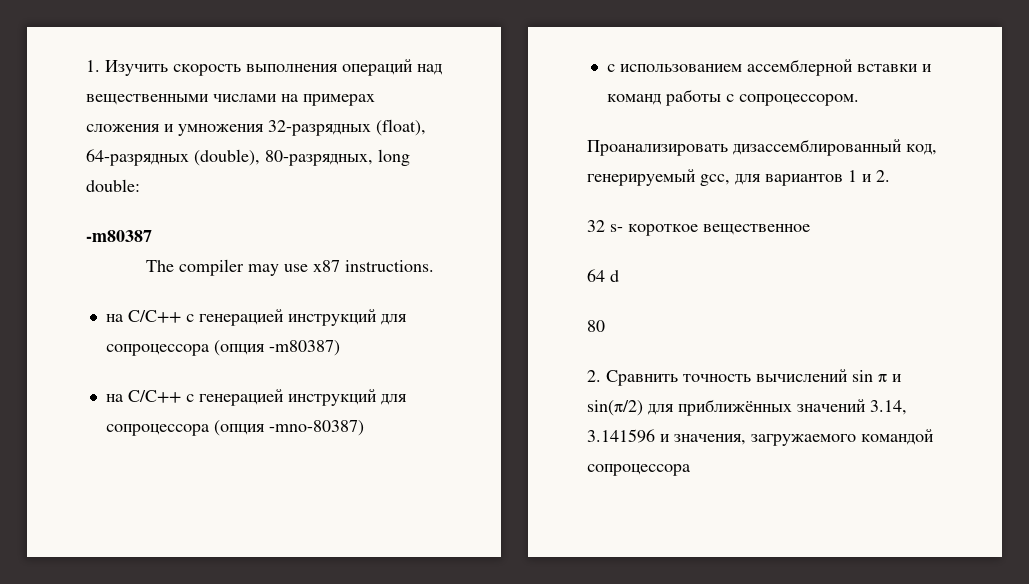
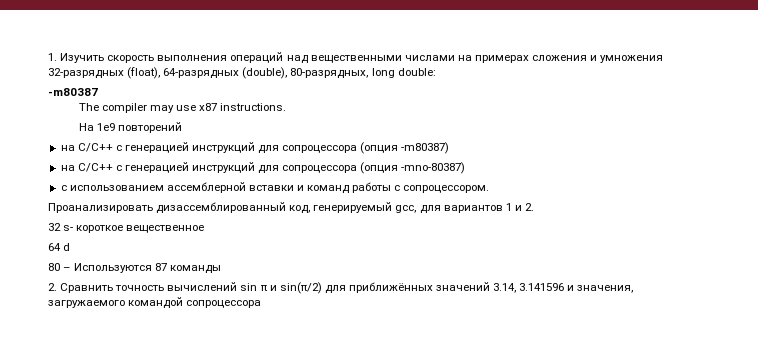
+ На 1e9 повторений
- 80
+ 80 – Используются 87 команды

